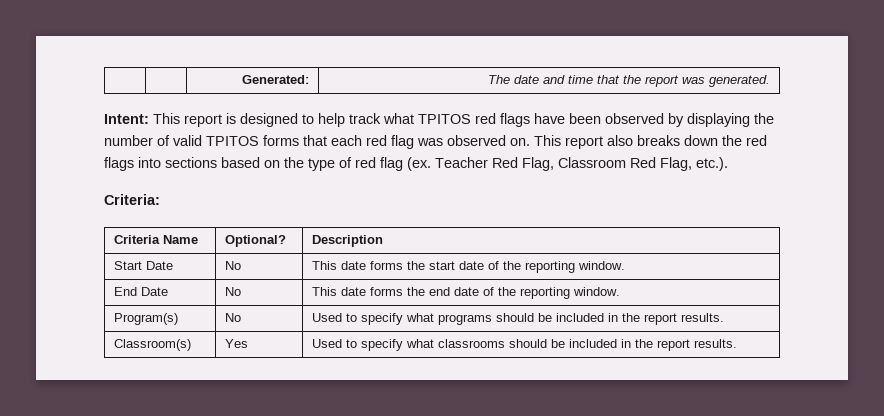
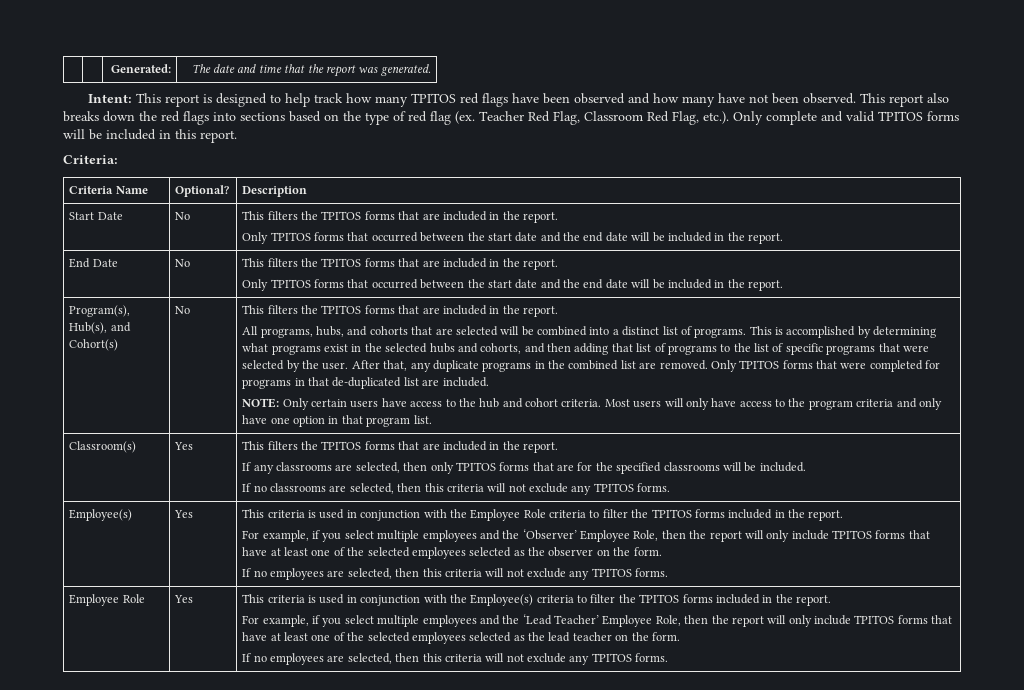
- Intent: This report is designed to help track what TPITOS red flags have been observed by displaying the number of valid TPITOS forms that each red flag was observed on.
+ Intent: This report is designed to help track how many TPITOS red flags have been observed and how many have not been observed.
- Teacher Red Flag, Classroom Red Flag, etc.).
+ Teacher Red Flag, Classroom Red Flag, etc.). Only complete and valid TPITOS forms will be included in this report.
- Start Date | No | This date forms the start date of the reporting window.
- End Date | No | This date forms the end date of the reporting window.
- Program(s) | No | Used to specify what programs should be included in the report results.
- Classroom(s) | Yes | Used to specify what classrooms should be included in the report results.
+ Start Date | No | This filters the TPITOS forms that are included in the report.
+ Only TPITOS forms that occurred between the start date and the end date will be included in the report.
+ End Date | No | This filters the TPITOS forms that are included in the report.
+ Only TPITOS forms that occurred between the start date and the end date will be included in the report.
+ Program(s), Hub(s), and Cohort(s) | No | This filters the TPITOS forms that are included in the report.
+ All programs, hubs, and cohorts that are selected will be combined into a distinct list of programs. This is accomplished by determining what programs exist in the selected hubs and cohorts, and then adding that list of programs to the list of specific programs that were selected by the user. After that, any duplicate programs in the combined list are removed. Only TPITOS forms that were completed for programs in that de-duplicated list are included.
+ NOTE: Only certain users have access to the hub and cohort criteria. Most users will only have access to the program criteria and only have one option in that program list.
+ Classroom(s) | Yes | This filters the TPITOS forms that are included in the report.
+ If any classrooms are selected, then only TPITOS forms that are for the specified classrooms will be included.
+ If no classrooms are selected, then this criteria will not exclude any TPITOS forms.
+ Employee(s) | Yes | This criteria is used in conjunction with the Employee Role criteria to filter the TPITOS forms included in the report.
+ For example, if you select multiple employees and the ‘Observer’ Employee Role, then the report will only include TPITOS forms that have at least one of the selected employees selected as the observer on the form.
+ If no employees are selected, then this criteria will not exclude any TPITOS forms.
+ Employee Role | Yes | This criteria is used in conjunction with the Employee(s) criteria to filter the TPITOS forms included in the report.
+ For example, if you select multiple employees and the ‘Lead Teacher’ Employee Role, then the report will only include TPITOS forms that have at least one of the selected employees selected as the lead teacher on the form.
+ If no employees are selected, then this criteria will not exclude any TPITOS forms.

